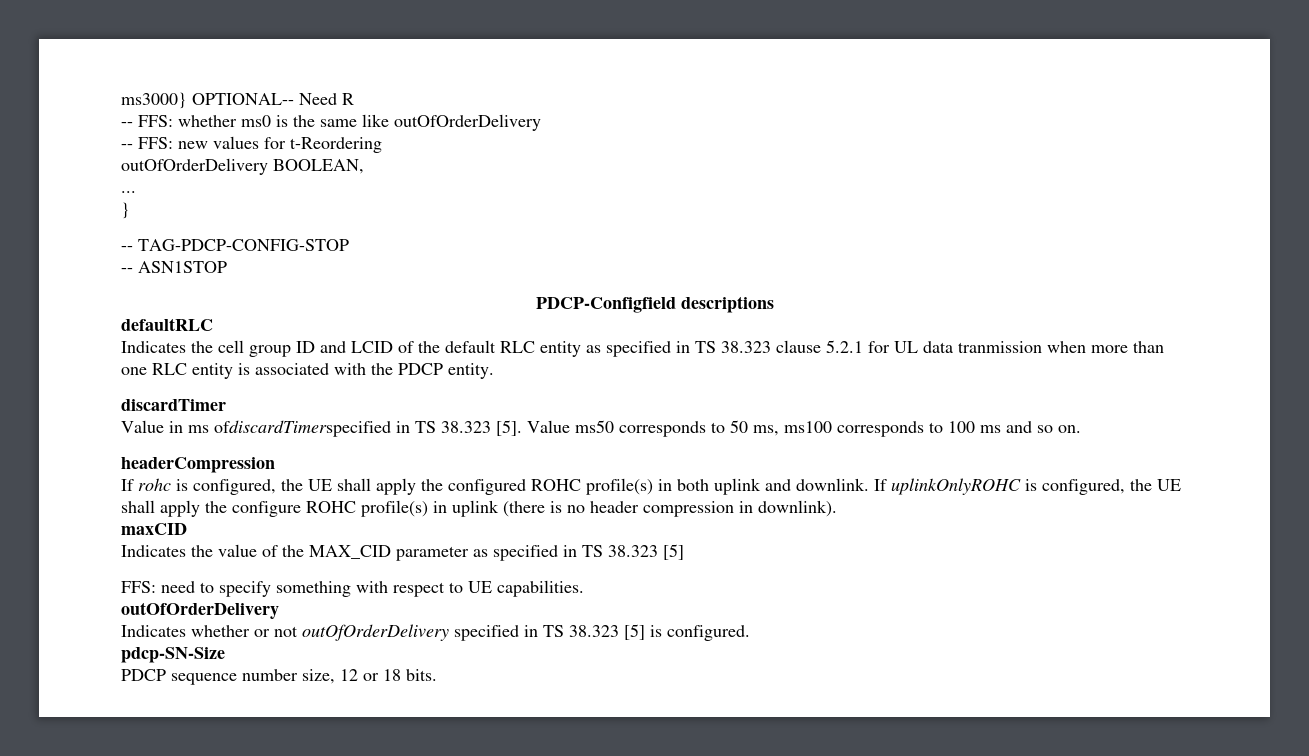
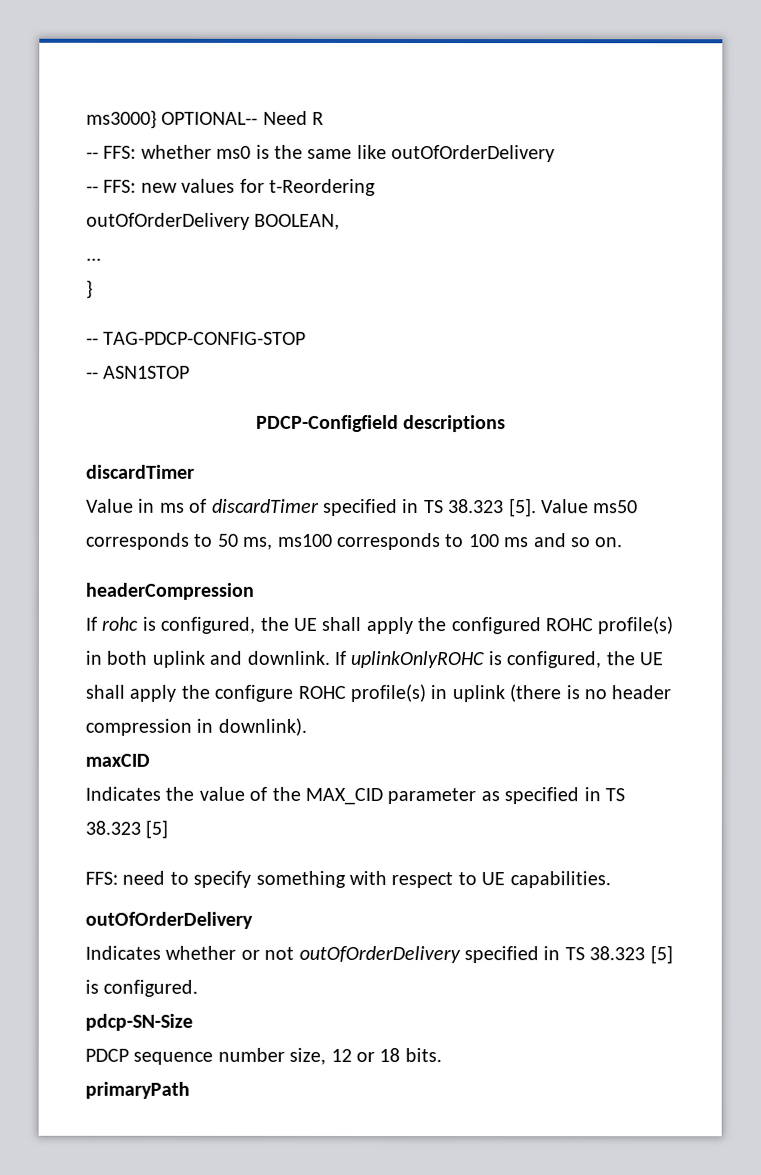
- defaultRLC
- Indicates the cell group ID and LCID of the default RLC entity as specified in TS 38.323 clause 5.2.1 for UL data tranmission when more than one RLC entity is associated with the PDCP entity.
- Value in ms ofdiscardTimerspecified in TS 38.323 [5].
+ Value in ms of discardTimer specified in TS 38.323 [5].
+ primaryPath

